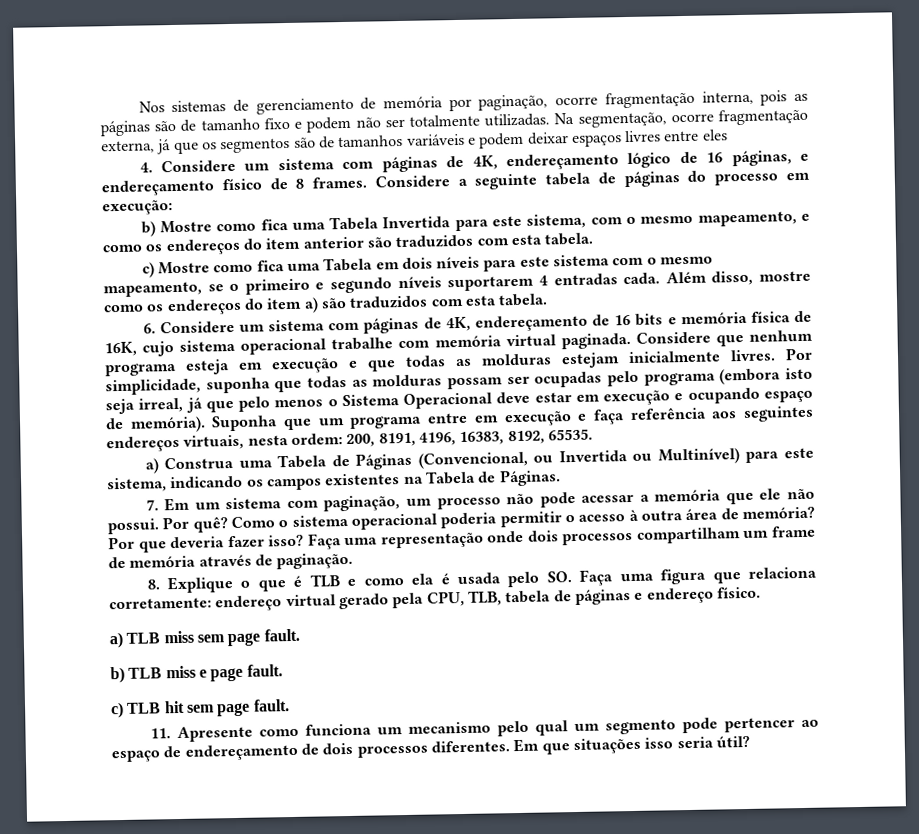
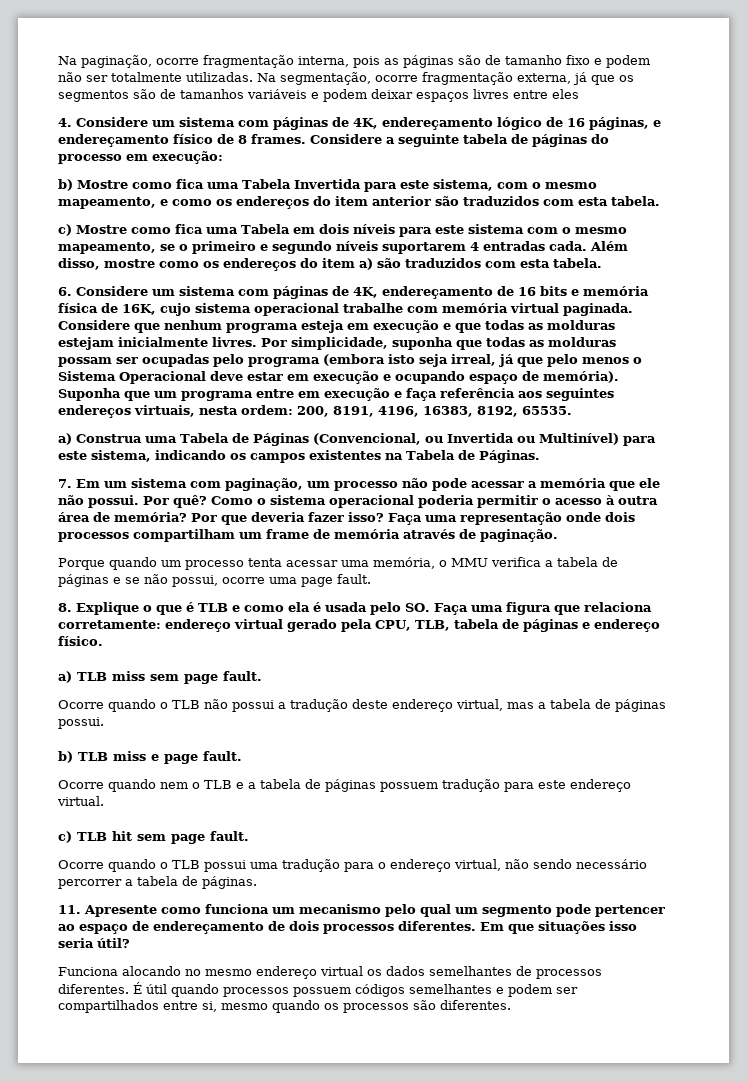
- Nos sistemas de gerenciamento de memória por paginação, ocorre fragmentação interna, pois as páginas são de tamanho fixo e podem não ser totalmente utilizadas.
+ Na paginação, ocorre fragmentação interna, pois as páginas são de tamanho fixo e podem não ser totalmente utilizadas.
+ Porque quando um processo tenta acessar uma memória, o MMU verifica a tabela de páginas e se não possui, ocorre uma page fault.
+ Ocorre quando o TLB não possui a tradução deste endereço virtual, mas a tabela de páginas possui.
+ Ocorre quando nem o TLB e a tabela de páginas possuem tradução para este endereço virtual.
+ Ocorre quando o TLB possui uma tradução para o endereço virtual, não sendo necessário percorrer a tabela de páginas.
+ Funciona alocando no mesmo endereço virtual os dados semelhantes de processos diferentes. É útil quando processos possuem códigos semelhantes e podem ser compartilhados entre si, mesmo quando os processos são diferentes.

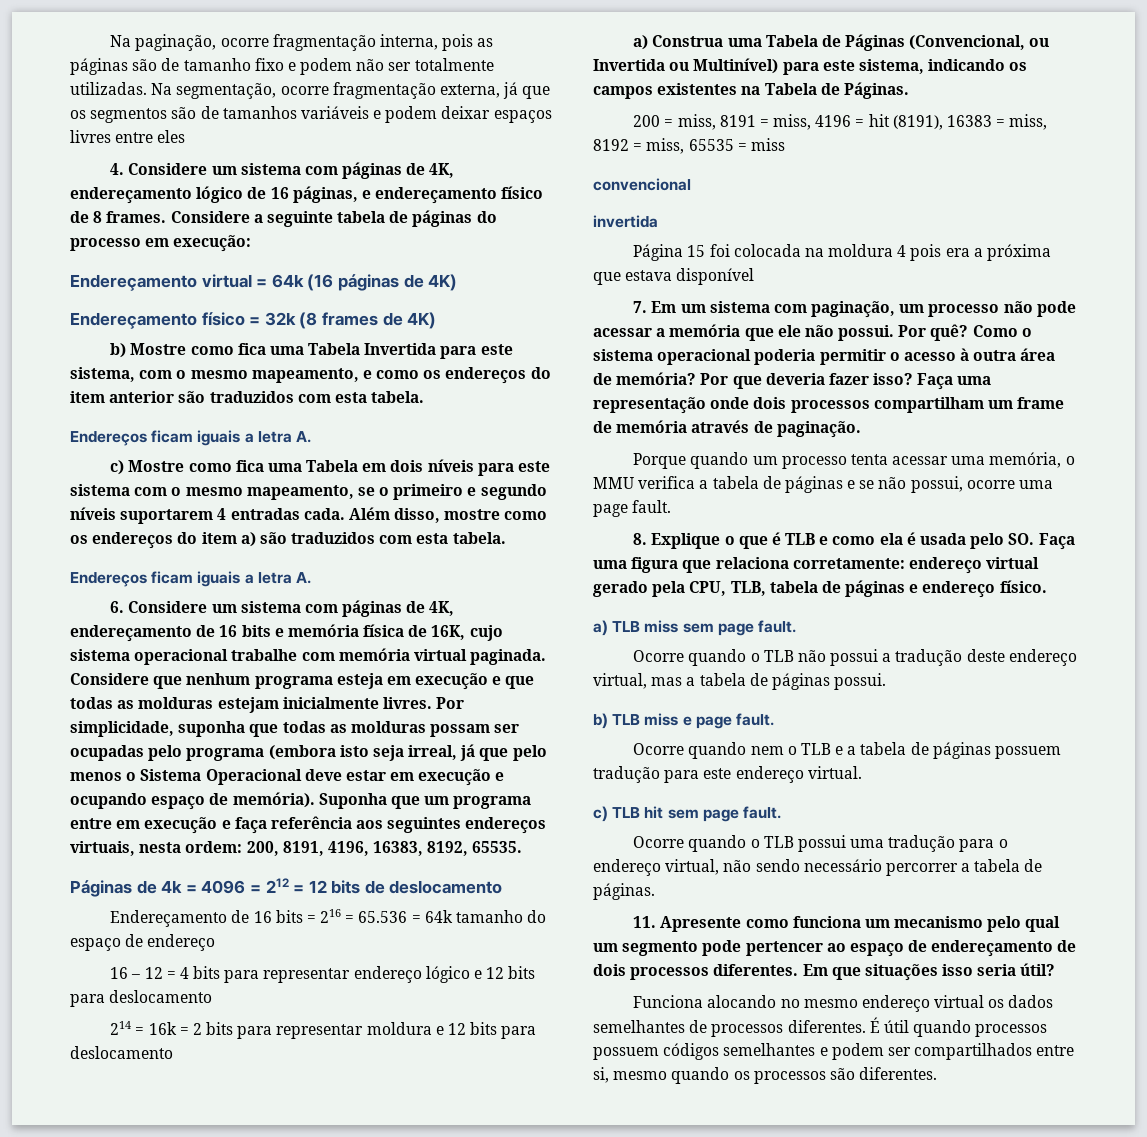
+ Endereçamento virtual = 64k (16 páginas de 4K)
+ Endereçamento físico = 32k (8 frames de 4K)
  b) Mostre como fica uma Tabela Invertida para este sistema, com o mesmo mapeamento, e como os endereços do item anterior são traduzidos com esta tabela.
+ Endereços ficam iguais a letra A.
  Além disso, mostre como os endereços do item a) são traduzidos com esta tabela.
+ Endereços ficam iguais a letra A.
+ Páginas de 4k = 4096 = 212 = 12 bits de deslocamento
+ Endereçamento de 16 bits = 216 = 65.536 = 64k tamanho do espaço de endereço
+ 16 – 12 = 4 bits para representar endereço lógico e 12 bits para deslocamento
+ 214 = 16k = 2 bits para representar moldura e 12 bits para deslocamento
+ 200 = miss, 8191 = miss, 4196 = hit (8191), 16383 = miss, 8192 = miss, 65535 = miss
+ convencional
+ invertida
+ Página 15 foi colocada na moldura 4 pois era a próxima que estava disponível

